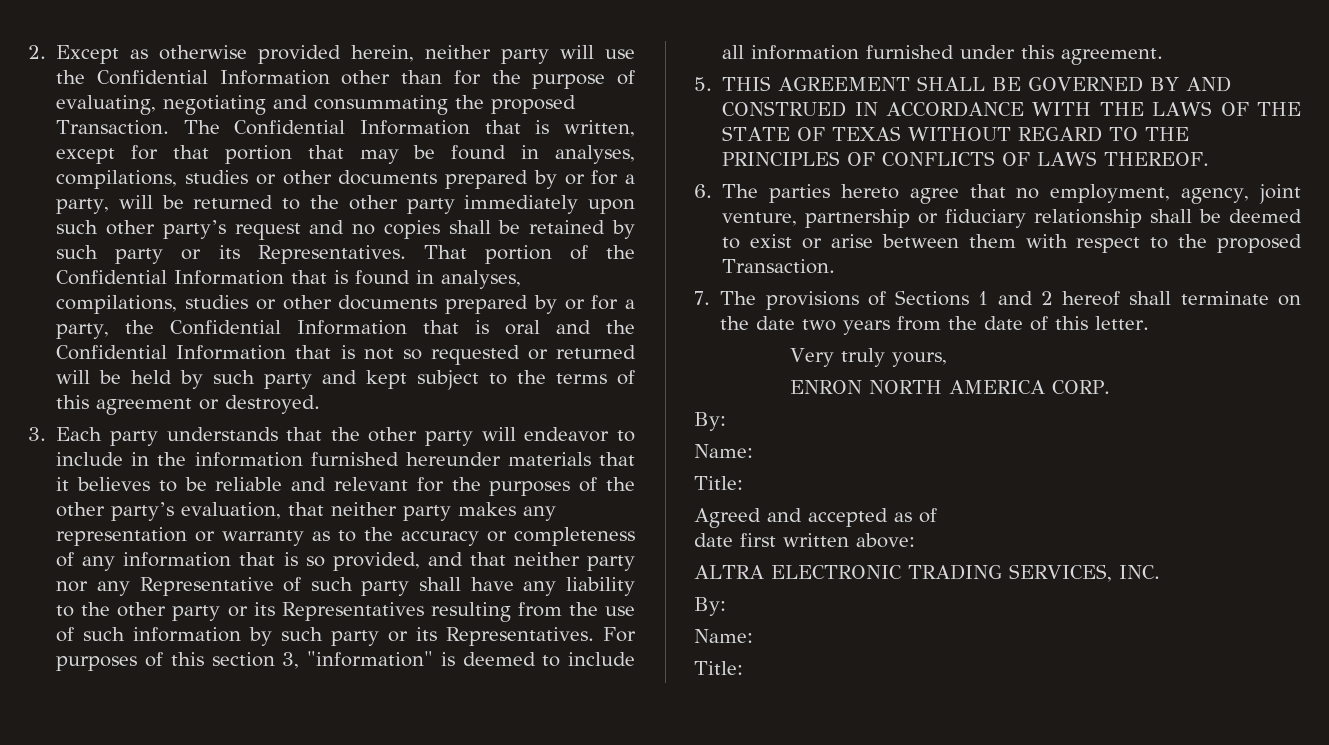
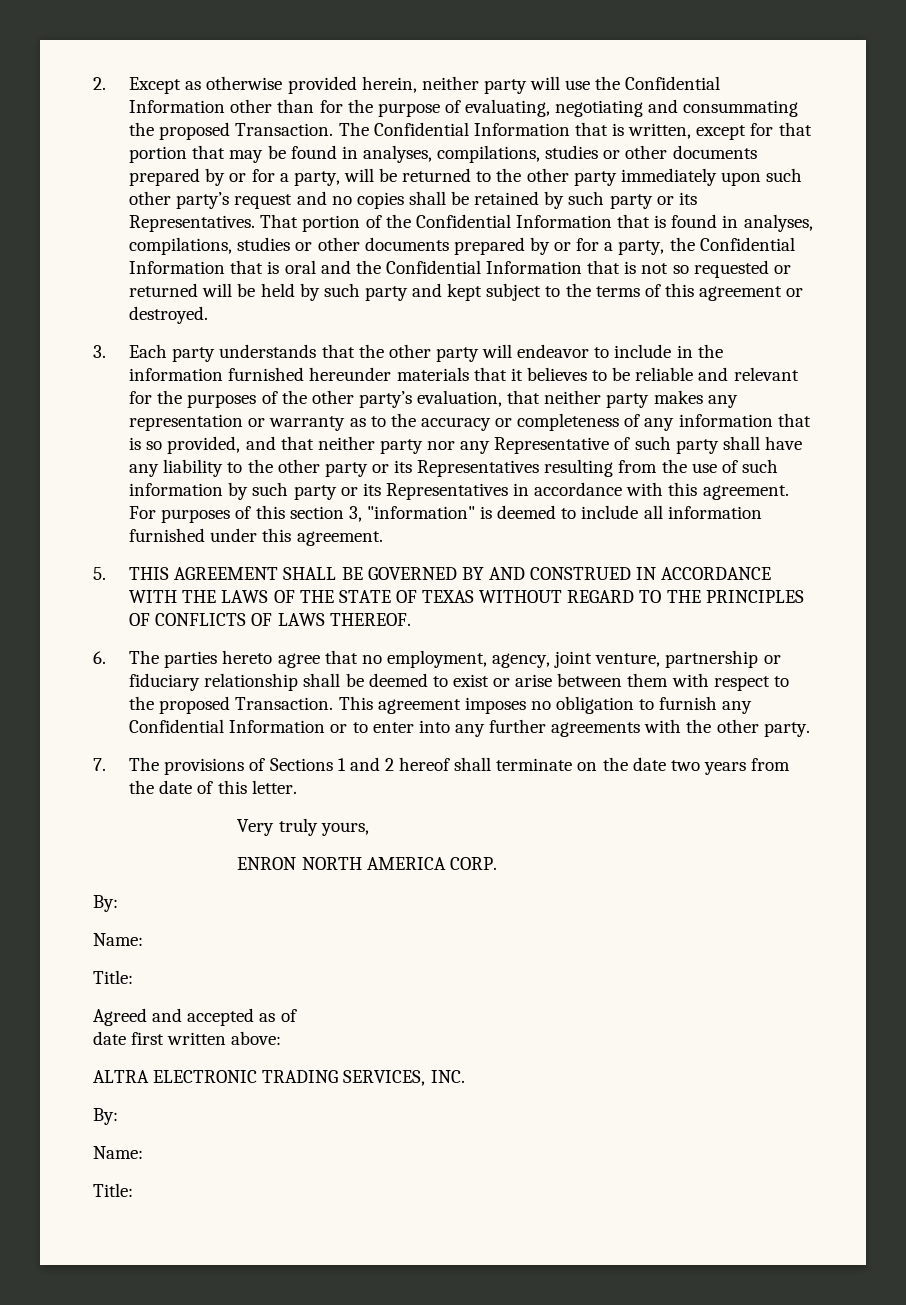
- 3. Each party understands that the other party will endeavor to include in the information furnished hereunder materials that it believes to be reliable and relevant for the purposes of the other party’s evaluation, that neither party makes any representation or warranty as to the accuracy or completeness of any information that is so provided, and that neither party nor any Representative of such party shall have any liability to the other party or its Representatives resulting from the use of such information by such party or its Representatives.
+ 3. Each party understands that the other party will endeavor to include in the information furnished hereunder materials that it believes to be reliable and relevant for the purposes of the other party’s evaluation, that neither party makes any representation or warranty as to the accuracy or completeness of any information that is so provided, and that neither party nor any Representative of such party shall have any liability to the other party or its Representatives resulting from the use of such information by such party or its Representatives in accordance with this agreement.
+ This agreement imposes no obligation to furnish any Confidential Information or to enter into any further agreements with the other party.

